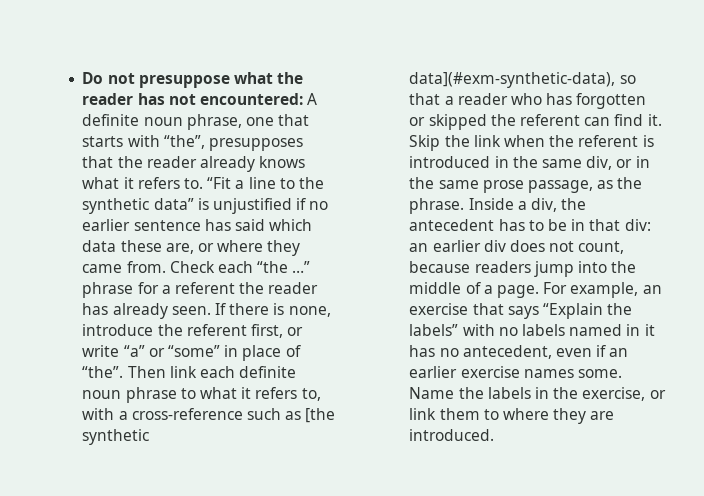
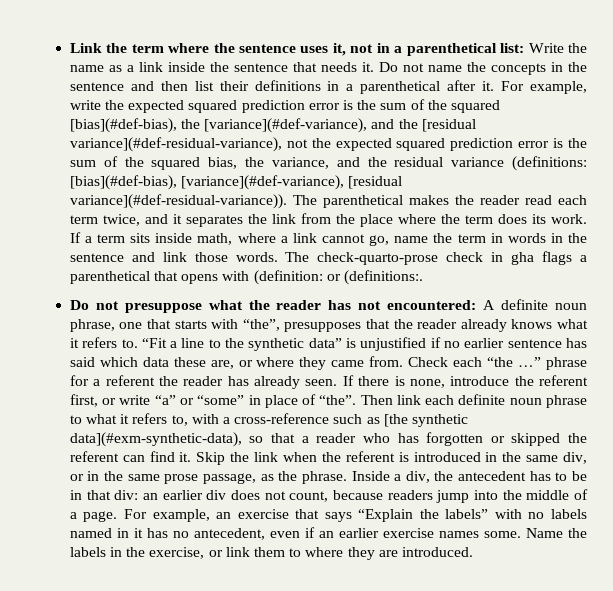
+ Link the term where the sentence uses it, not in a parenthetical list: Write the name as a link inside the sentence that needs it. Do not name the concepts in the sentence and then list their definitions in a parenthetical after it. For example, write the expected squared prediction error is the sum of the squared [bias](#def-bias), the [variance](#def-variance), and the [residual variance](#def-residual-variance), not the expected squared prediction error is the sum of the squared bias, the variance, and the residual variance (definitions: [bias](#def-bias), [variance](#def-variance), [residual variance](#def-residual-variance)). The parenthetical makes the reader read each term twice, and it separates the link from the place where the term does its work. If a term sits inside math, where a link cannot go, name the term in words in the sentence and link those words. The check-quarto-prose check in gha flags a parenthetical that opens with (definition: or (definitions:.

